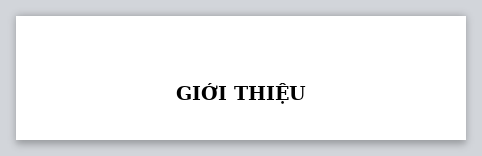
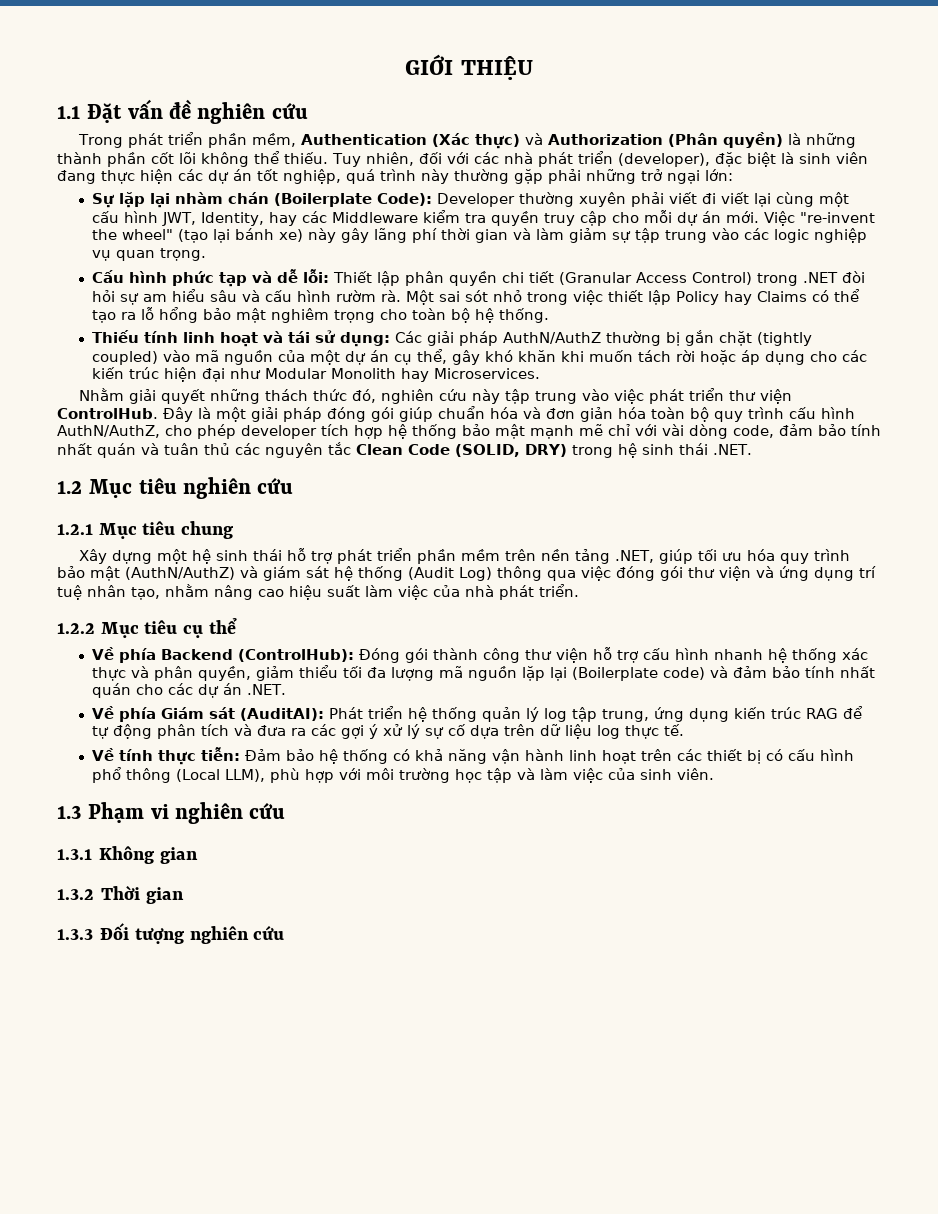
+ 1.1 Đặt vấn đề nghiên cứu
+ Trong phát triển phần mềm, Authentication (Xác thực) và Authorization (Phân quyền) là những thành phần cốt lõi không thể thiếu. Tuy nhiên, đối với các nhà phát triển (developer), đặc biệt là sinh viên đang thực hiện các dự án tốt nghiệp, quá trình này thường gặp phải những trở ngại lớn:
+ Sự lặp lại nhàm chán (Boilerplate Code): Developer thường xuyên phải viết đi viết lại cùng một cấu hình JWT, Identity, hay các Middleware kiểm tra quyền truy cập cho mỗi dự án mới. Việc "re-invent the wheel" (tạo lại bánh xe) này gây lãng phí thời gian và làm giảm sự tập trung vào các logic nghiệp vụ quan trọng.
+ Cấu hình phức tạp và dễ lỗi: Thiết lập phân quyền chi tiết (Granular Access Control) trong .NET đòi hỏi sự am hiểu sâu và cấu hình rườm rà. Một sai sót nhỏ trong việc thiết lập Policy hay Claims có thể tạo ra lỗ hổng bảo mật nghiêm trọng cho toàn bộ hệ thống.
+ Thiếu tính linh hoạt và tái sử dụng: Các giải pháp AuthN/AuthZ thường bị gắn chặt (tightly coupled) vào mã nguồn của một dự án cụ thể, gây khó khăn khi muốn tách rời hoặc áp dụng cho các kiến trúc hiện đại như Modular Monolith hay Microservices.
+ Nhằm giải quyết những thách thức đó, nghiên cứu này tập trung vào việc phát triển thư viện ControlHub. Đây là một giải pháp đóng gói giúp chuẩn hóa và đơn giản hóa toàn bộ quy trình cấu hình AuthN/AuthZ, cho phép developer tích hợp hệ thống bảo mật mạnh mẽ chỉ với vài dòng code, đảm bảo tính nhất quán và tuân thủ các nguyên tắc Clean Code (SOLID, DRY) trong hệ sinh thái .NET.
+ 1.2 Mục tiêu nghiên cứu
+ 1.2.1 Mục tiêu chung
+ Xây dựng một hệ sinh thái hỗ trợ phát triển phần mềm trên nền tảng .NET, giúp tối ưu hóa quy trình bảo mật (AuthN/AuthZ) và giám sát hệ thống (Audit Log) thông qua việc đóng gói thư viện và ứng dụng trí tuệ nhân tạo, nhằm nâng cao hiệu suất làm việc của nhà phát triển.
+ 1.2.2 Mục tiêu cụ thể
+ Về phía Backend (ControlHub): Đóng gói thành công thư viện hỗ trợ cấu hình nhanh hệ thống xác thực và phân quyền, giảm thiểu tối đa lượng mã nguồn lặp lại (Boilerplate code) và đảm bảo tính nhất quán cho các dự án .NET.
+ Về phía Giám sát (AuditAI): Phát triển hệ thống quản lý log tập trung, ứng dụng kiến trúc RAG để tự động phân tích và đưa ra các gợi ý xử lý sự cố dựa trên dữ liệu log thực tế.
+ Về tính thực tiễn: Đảm bảo hệ thống có khả năng vận hành linh hoạt trên các thiết bị có cấu hình phổ thông (Local LLM), phù hợp với môi trường học tập và làm việc của sinh viên.
+ 1.3 Phạm vi nghiên cứu
+ 1.3.1 Không gian
+ 1.3.2 Thời gian
+ 1.3.3 Đối tượng nghiên cứu

